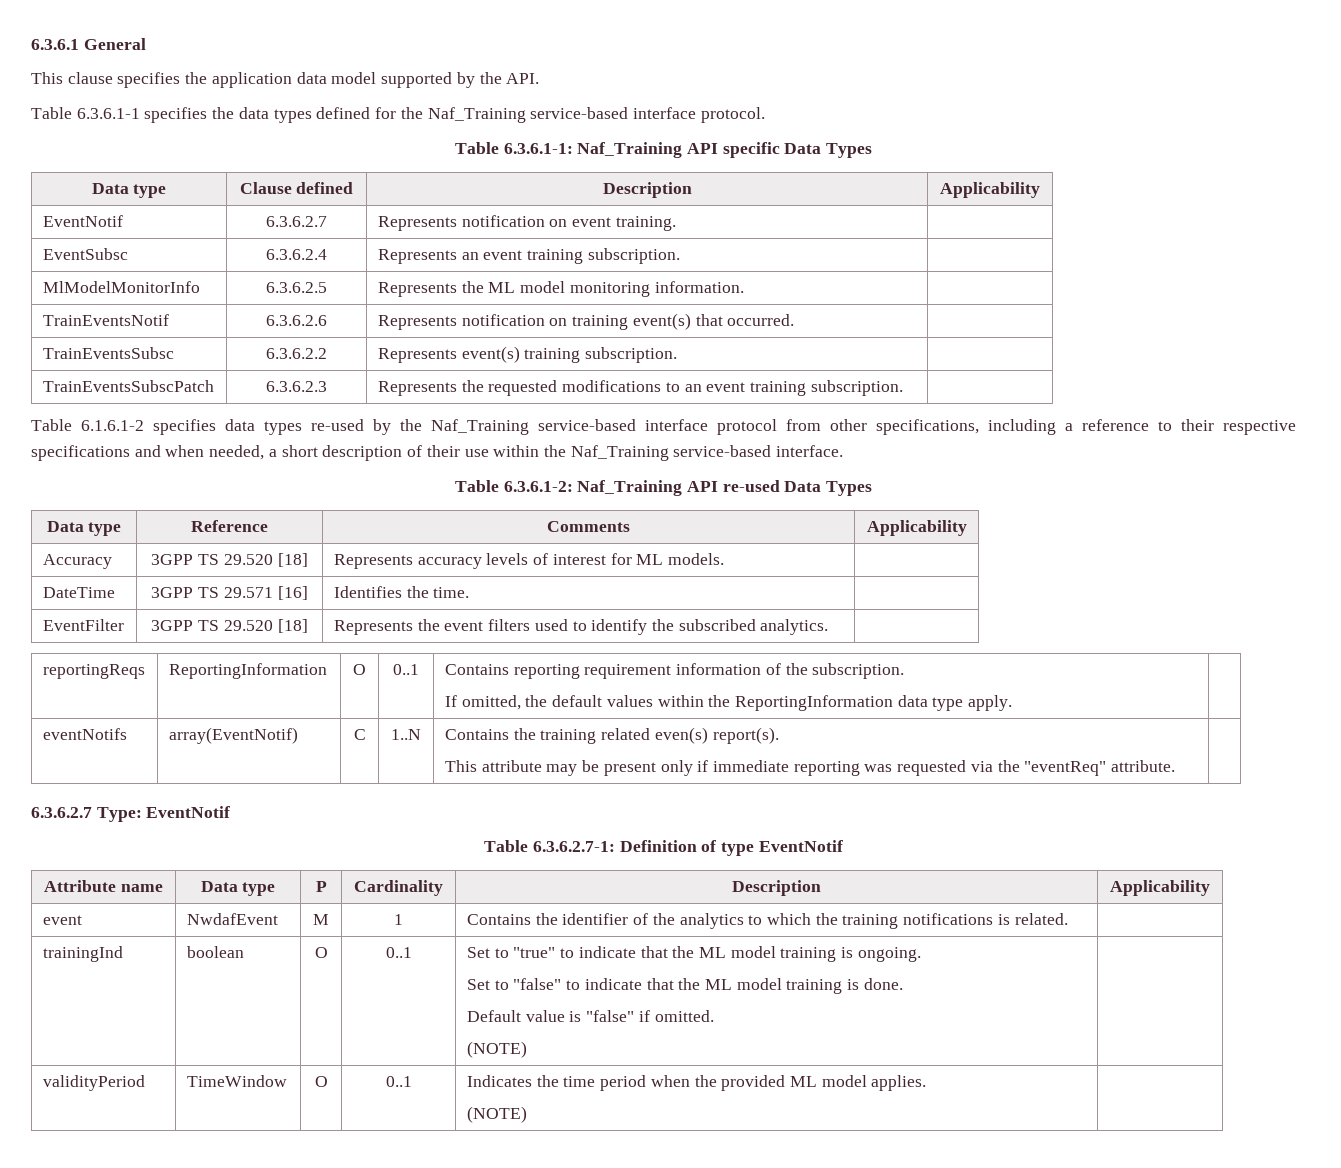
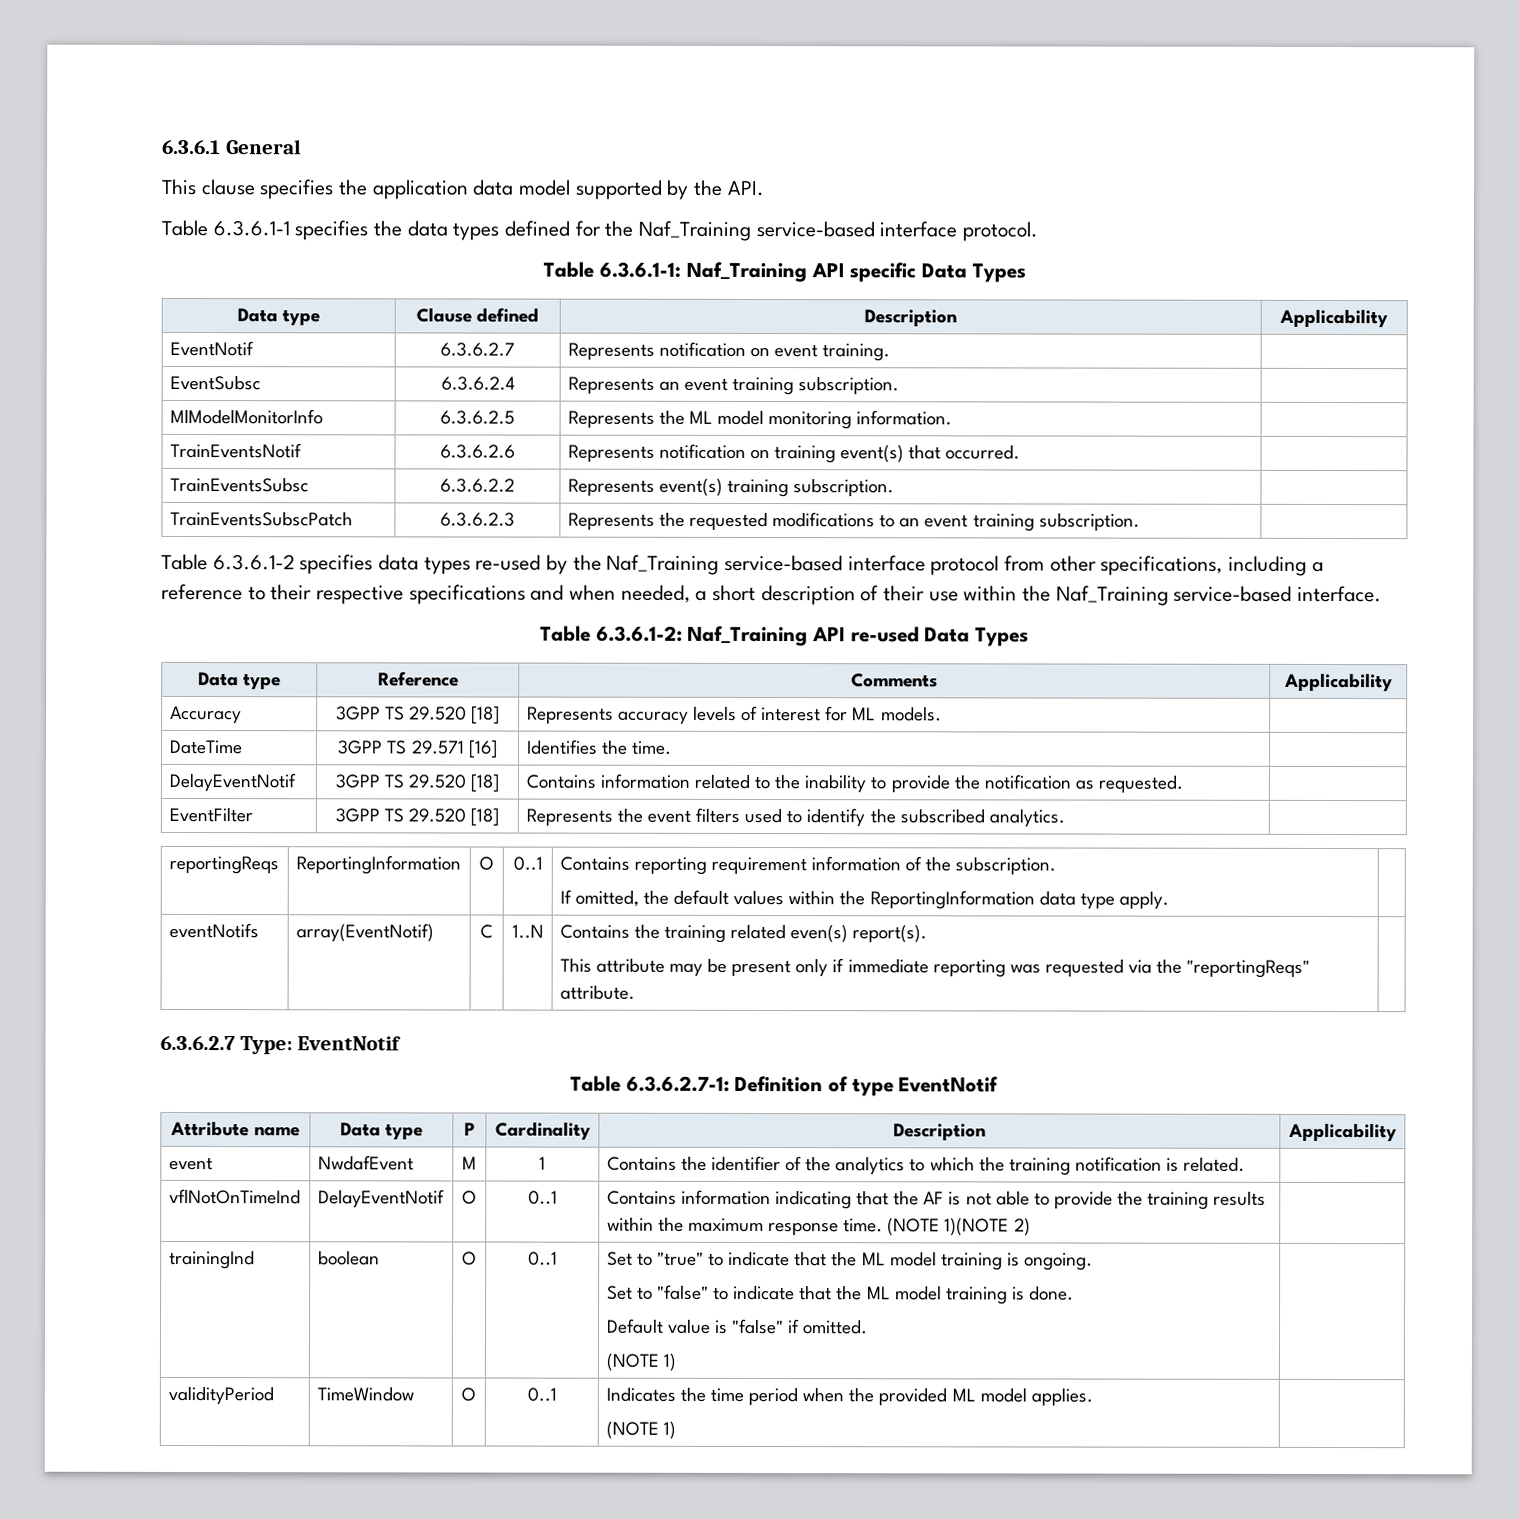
- Table 6.1.6.1-2 specifies data types re-used by the Naf_Training service-based interface protocol from other specifications, including a reference to their respective specifications and when needed, a short description of their use within the Naf_Training service-based interface.
+ Table 6.3.6.1-2 specifies data types re-used by the Naf_Training service-based interface protocol from other specifications, including a reference to their respective specifications and when needed, a short description of their use within the Naf_Training service-based interface.
+ DelayEventNotif | 3GPP TS 29.520 [18] | Contains information related to the inability to provide the notification as requested. |
  eventNotifs | array(EventNotif) | C | 1..N | Contains the training related even(s) report(s).
- This attribute may be present only if immediate reporting was requested via the "eventReq" attribute. |
+ This attribute may be present only if immediate reporting was requested via the "reportingReqs" attribute. |
- event | NwdafEvent | M | 1 | Contains the identifier of the analytics to which the training notifications is related. |
+ event | NwdafEvent | M | 1 | Contains the identifier of the analytics to which the training notification is related. |
+ vflNotOnTimeInd | DelayEventNotif | O | 0..1 | Contains information indicating that the AF is not able to provide the training results within the maximum response time. (NOTE 1)(NOTE 2) |
  trainingInd | boolean | O | 0..1 | Set to "true" to indicate that the ML model training is ongoing.
  Set to "false" to indicate that the ML model training is done.
  Default value is "false" if omitted.
- (NOTE) |
+ (NOTE 1) |
  validityPeriod | TimeWindow | O | 0..1 | Indicates the time period when the provided ML model applies.
- (NOTE) |
+ (NOTE 1) |

